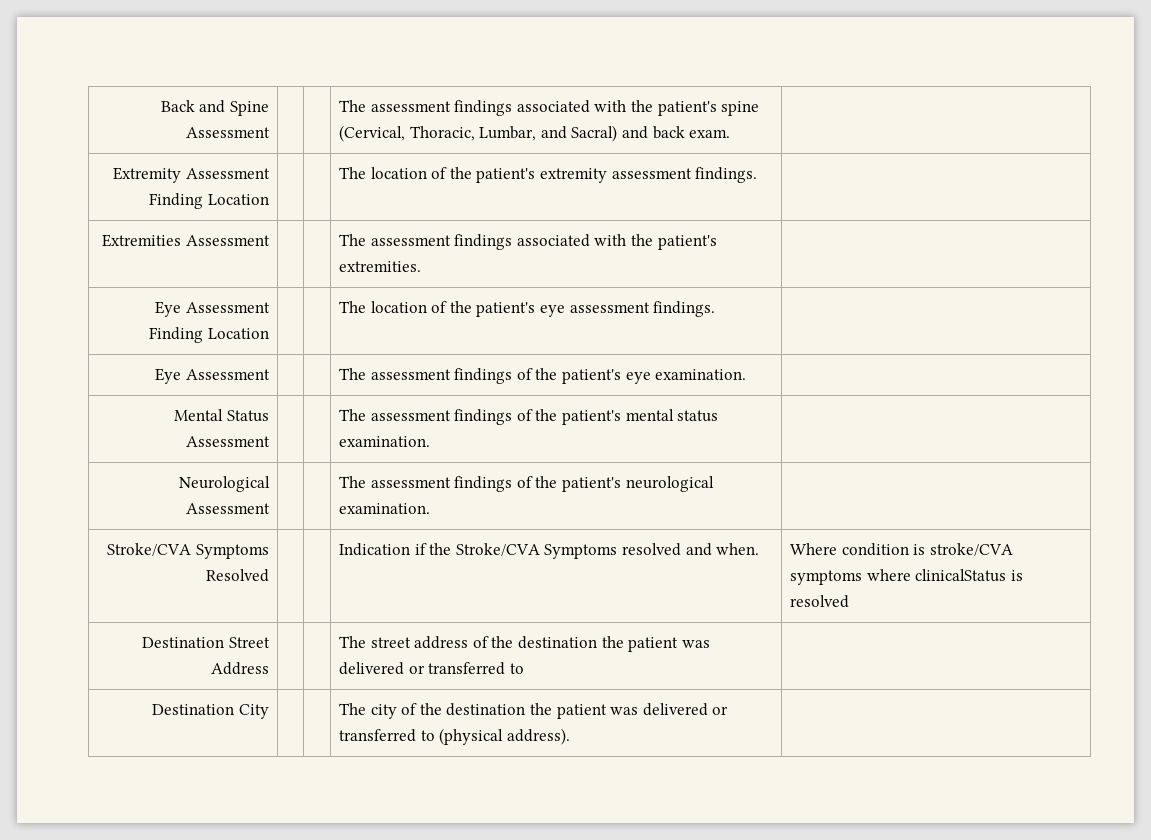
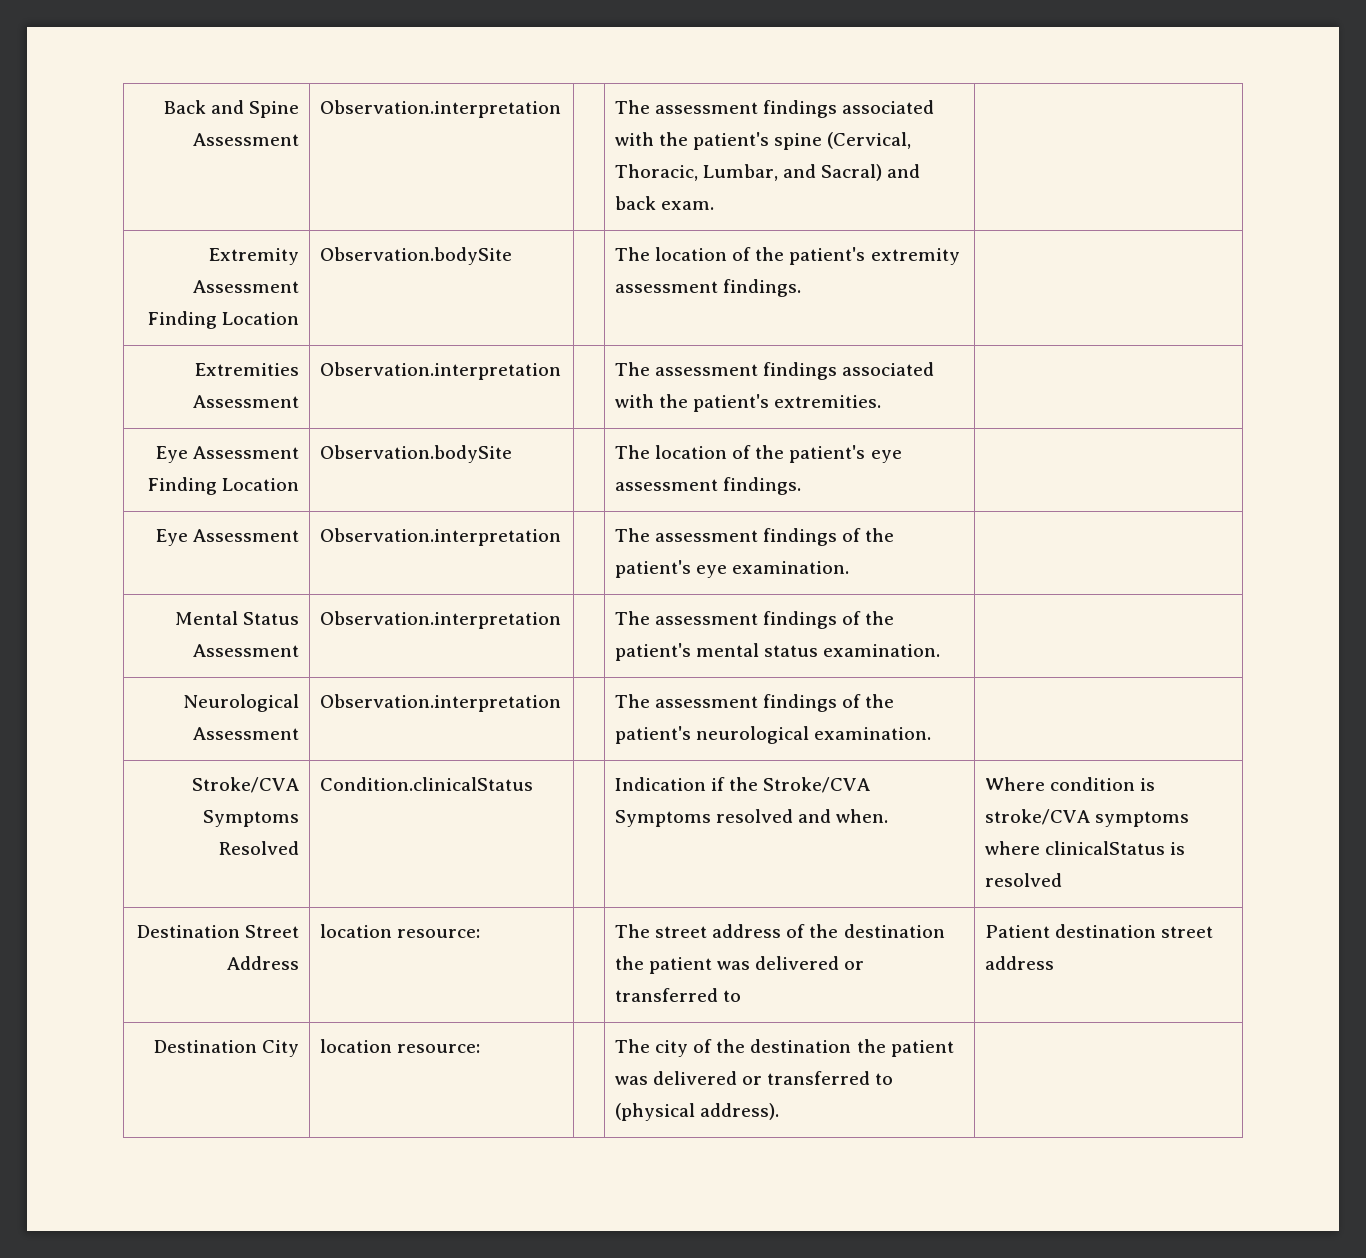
- Back and Spine Assessment | | | The assessment findings associated with the patient's spine (Cervical, Thoracic, Lumbar, and Sacral) and back exam. |
+ Back and Spine Assessment | Observation.interpretation | | The assessment findings associated with the patient's spine (Cervical, Thoracic, Lumbar, and Sacral) and back exam. |
- Extremity Assessment Finding Location | | | The location of the patient's extremity assessment findings. |
+ Extremity Assessment Finding Location | Observation.bodySite | | The location of the patient's extremity assessment findings. |
- Extremities Assessment | | | The assessment findings associated with the patient's extremities. |
+ Extremities Assessment | Observation.interpretation | | The assessment findings associated with the patient's extremities. |
- Eye Assessment Finding Location | | | The location of the patient's eye assessment findings. |
+ Eye Assessment Finding Location | Observation.bodySite | | The location of the patient's eye assessment findings. |
- Eye Assessment | | | The assessment findings of the patient's eye examination. |
+ Eye Assessment | Observation.interpretation | | The assessment findings of the patient's eye examination. |
- Mental Status Assessment | | | The assessment findings of the patient's mental status examination. |
+ Mental Status Assessment | Observation.interpretation | | The assessment findings of the patient's mental status examination. |
- Neurological Assessment | | | The assessment findings of the patient's neurological examination. |
+ Neurological Assessment | Observation.interpretation | | The assessment findings of the patient's neurological examination. |
- Stroke/CVA Symptoms Resolved | | | Indication if the Stroke/CVA Symptoms resolved and when. | Where condition is stroke/CVA symptoms where clinicalStatus is resolved
+ Stroke/CVA Symptoms Resolved | Condition.clinicalStatus | | Indication if the Stroke/CVA Symptoms resolved and when. | Where condition is stroke/CVA symptoms where clinicalStatus is resolved
- Destination Street Address | | | The street address of the destination the patient was delivered or transferred to |
+ Destination Street Address | location resource: | | The street address of the destination the patient was delivered or transferred to | Patient destination street address
- Destination City | | | The city of the destination the patient was delivered or transferred to (physical address). |
+ Destination City | location resource: | | The city of the destination the patient was delivered or transferred to (physical address). |

